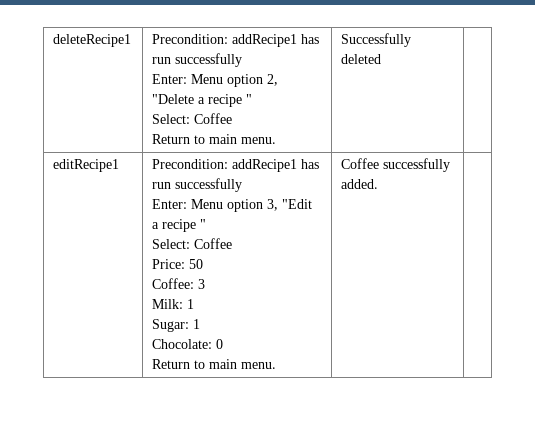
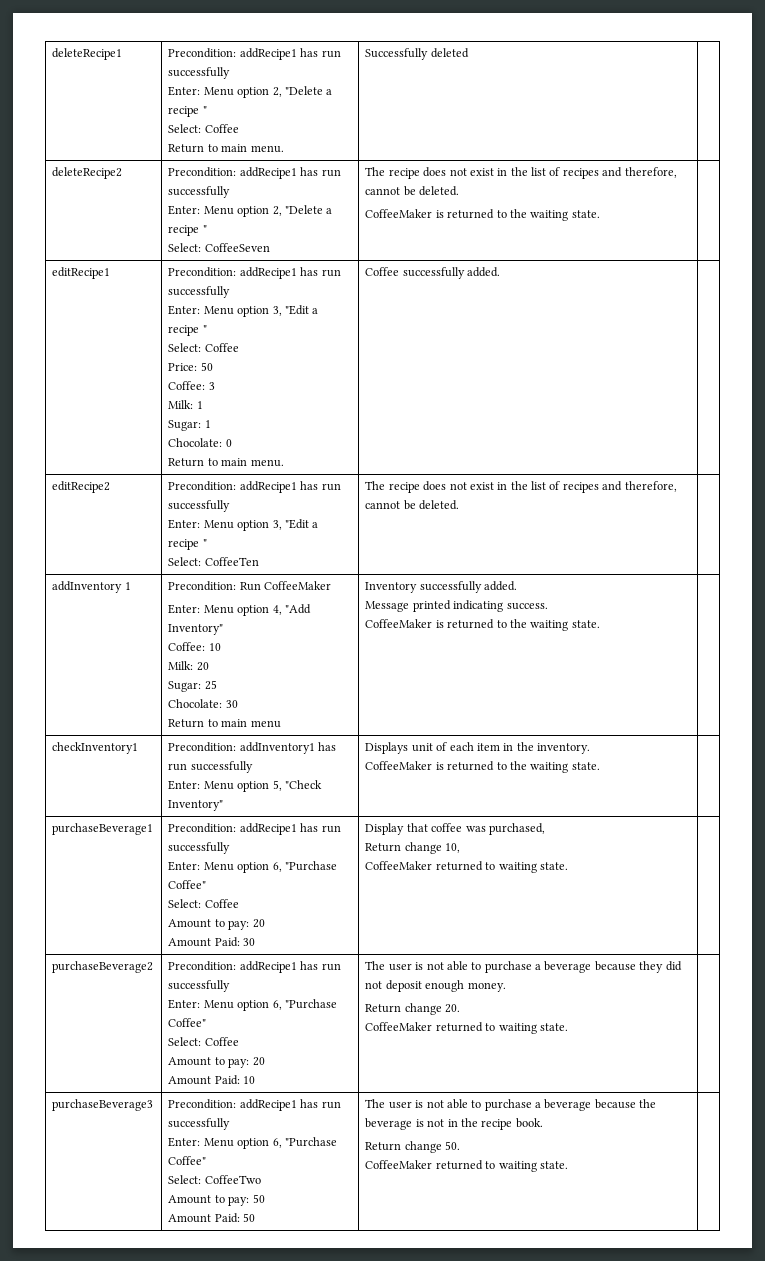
+ deleteRecipe2 | Precondition: addRecipe1 has run successfully
+ Enter: Menu option 2, "Delete a recipe "
+ Select: CoffeeSeven | The recipe does not exist in the list of recipes and therefore, cannot be deleted.
+ CoffeeMaker is returned to the waiting state. |
+ editRecipe2 | Precondition: addRecipe1 has run successfully
+ Enter: Menu option 3, "Edit a recipe "
+ Select: CoffeeTen | The recipe does not exist in the list of recipes and therefore, cannot be deleted. |
+ addInventory 1 | Precondition: Run CoffeeMaker
+ Enter: Menu option 4, "Add Inventory"
+ Coffee: 10
+ Milk: 20
+ Sugar: 25
+ Chocolate: 30
+ Return to main menu | Inventory successfully added.
+ Message printed indicating success.
+ CoffeeMaker is returned to the waiting state. |
+ checkInventory1 | Precondition: addInventory1 has run successfully
+ Enter: Menu option 5, "Check Inventory" | Displays unit of each item in the inventory.
+ CoffeeMaker is returned to the waiting state. |
+ purchaseBeverage1 | Precondition: addRecipe1 has run successfully
+ Enter: Menu option 6, "Purchase Coffee"
+ Select: Coffee
+ Amount to pay: 20
+ Amount Paid: 30 | Display that coffee was purchased,
+ Return change 10,
+ CoffeeMaker returned to waiting state. |
+ purchaseBeverage2 | Precondition: addRecipe1 has run successfully
+ Enter: Menu option 6, "Purchase Coffee"
+ Select: Coffee
+ Amount to pay: 20
+ Amount Paid: 10 | The user is not able to purchase a beverage because they did not deposit enough money.
+ Return change 20.
+ CoffeeMaker returned to waiting state. |
+ purchaseBeverage3 | Precondition: addRecipe1 has run successfully
+ Enter: Menu option 6, "Purchase Coffee"
+ Select: CoffeeTwo
+ Amount to pay: 50
+ Amount Paid: 50 | The user is not able to purchase a beverage because the beverage is not in the recipe book.
+ Return change 50.
+ CoffeeMaker returned to waiting state.

